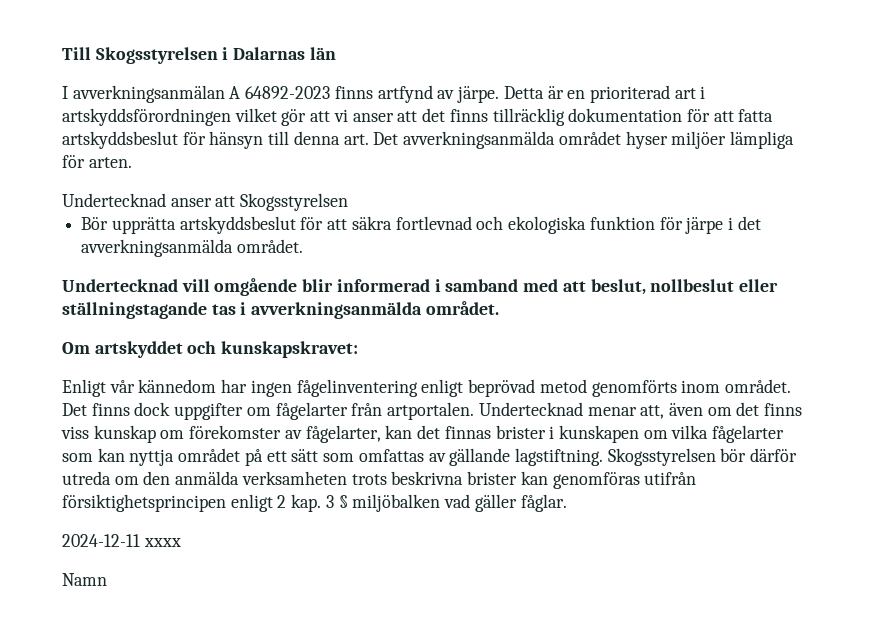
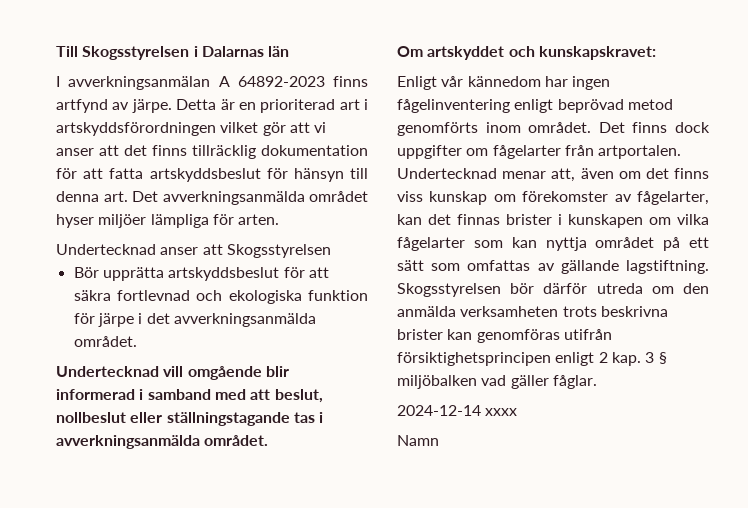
- 2024-12-11 xxxx
+ 2024-12-14 xxxx

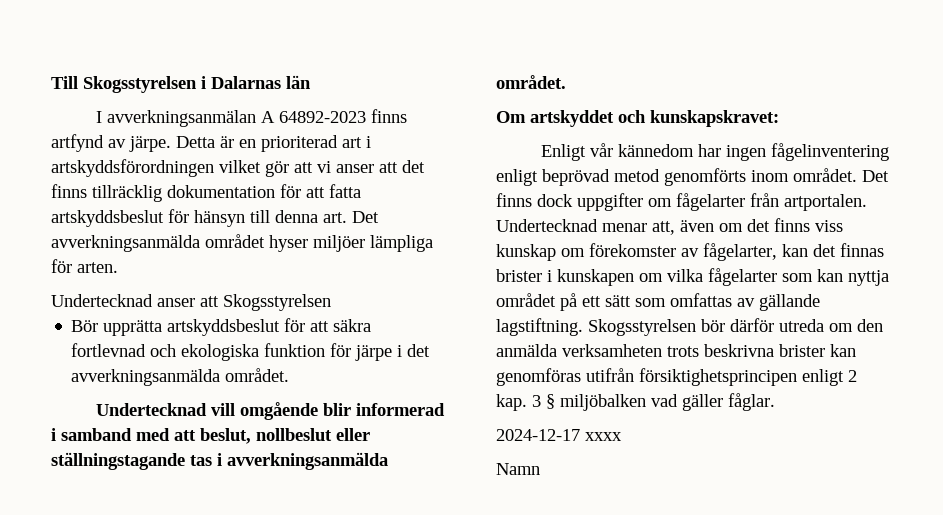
- 2024-12-14 xxxx
+ 2024-12-17 xxxx

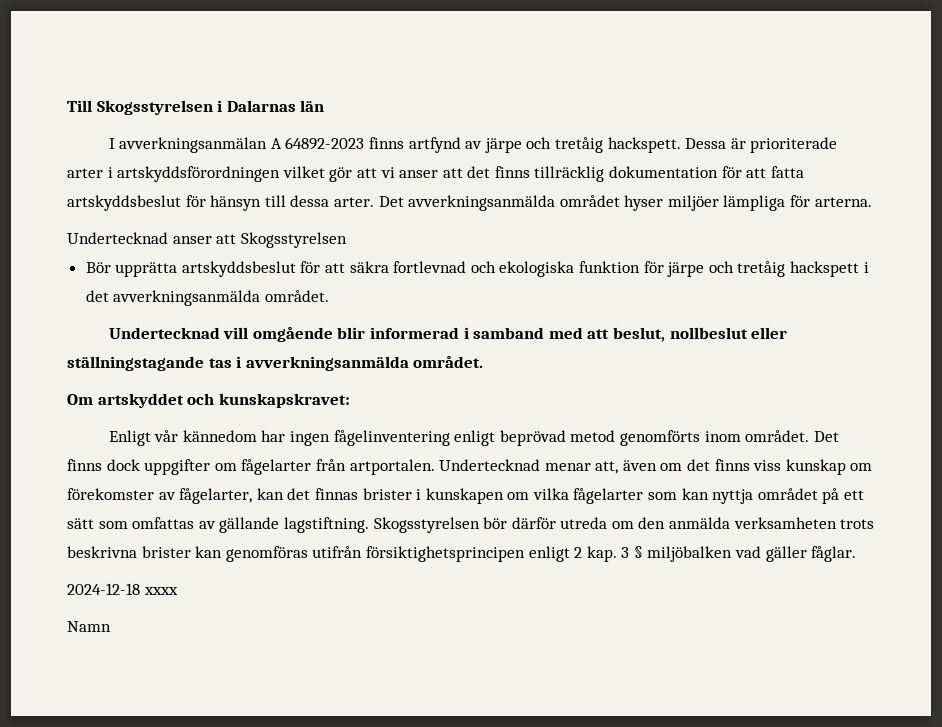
- I avverkningsanmälan A 64892-2023 finns artfynd av järpe. Detta är en prioriterad art i artskyddsförordningen vilket gör att vi anser att det finns tillräcklig dokumentation för att fatta artskyddsbeslut för hänsyn till denna art. Det avverkningsanmälda området hyser miljöer lämpliga för arten.
+ I avverkningsanmälan A 64892-2023 finns artfynd av järpe och tretåig hackspett. Dessa är prioriterade arter i artskyddsförordningen vilket gör att vi anser att det finns tillräcklig dokumentation för att fatta artskyddsbeslut för hänsyn till dessa arter. Det avverkningsanmälda området hyser miljöer lämpliga för arterna.
- Bör upprätta artskyddsbeslut för att säkra fortlevnad och ekologiska funktion för järpe i det avverkningsanmälda området.
+ Bör upprätta artskyddsbeslut för att säkra fortlevnad och ekologiska funktion för järpe och tretåig hackspett i det avverkningsanmälda området.
- 2024-12-17 xxxx
+ 2024-12-18 xxxx

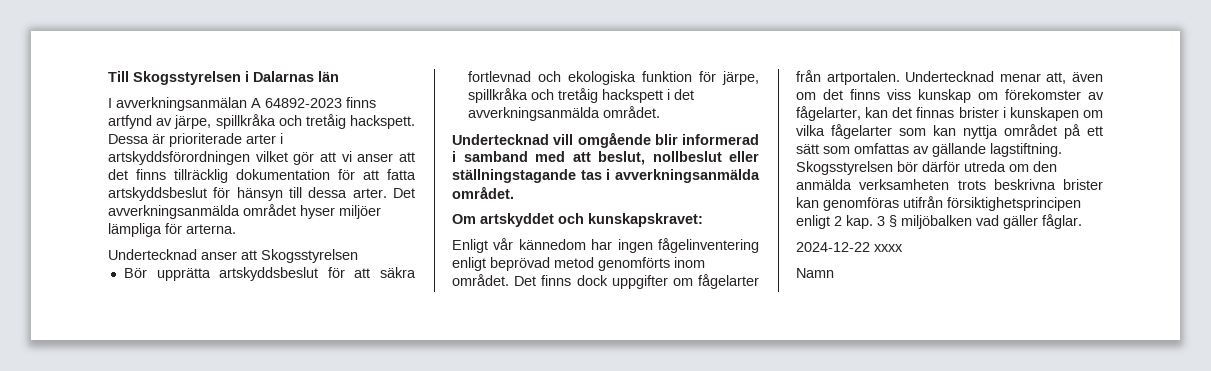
- I avverkningsanmälan A 64892-2023 finns artfynd av järpe och tretåig hackspett.
+ I avverkningsanmälan A 64892-2023 finns artfynd av järpe, spillkråka och tretåig hackspett.
- Bör upprätta artskyddsbeslut för att säkra fortlevnad och ekologiska funktion för järpe och tretåig hackspett i det avverkningsanmälda området.
+ Bör upprätta artskyddsbeslut för att säkra fortlevnad och ekologiska funktion för järpe, spillkråka och tretåig hackspett i det avverkningsanmälda området.
- 2024-12-18 xxxx
+ 2024-12-22 xxxx

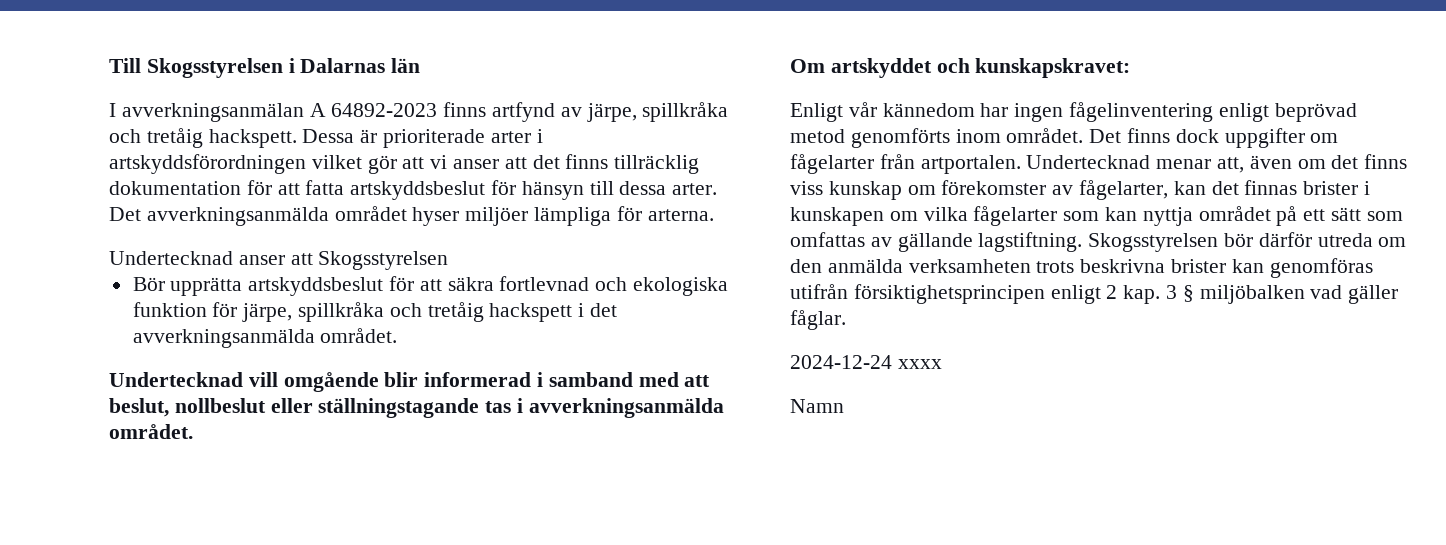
- 2024-12-22 xxxx
+ 2024-12-24 xxxx

